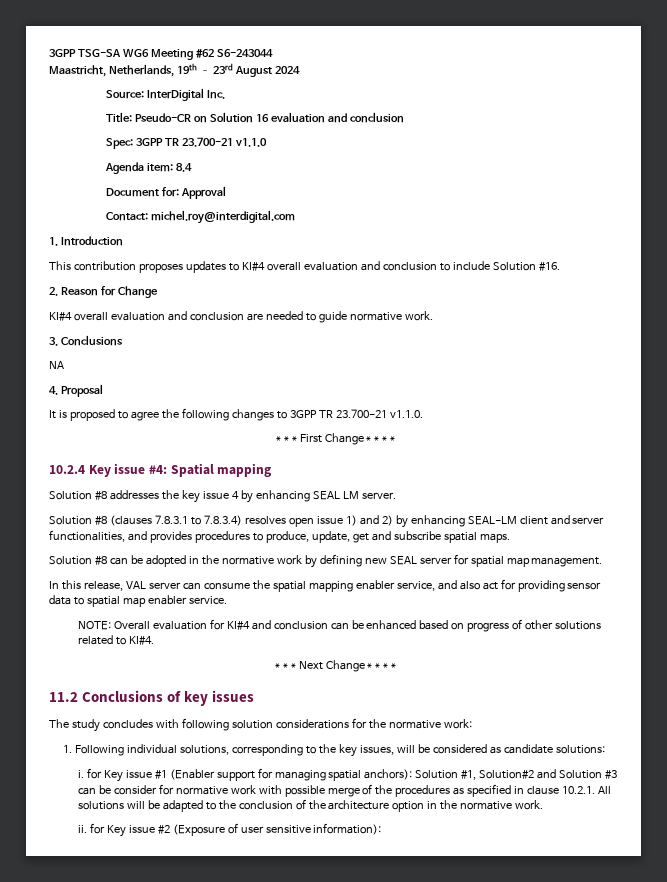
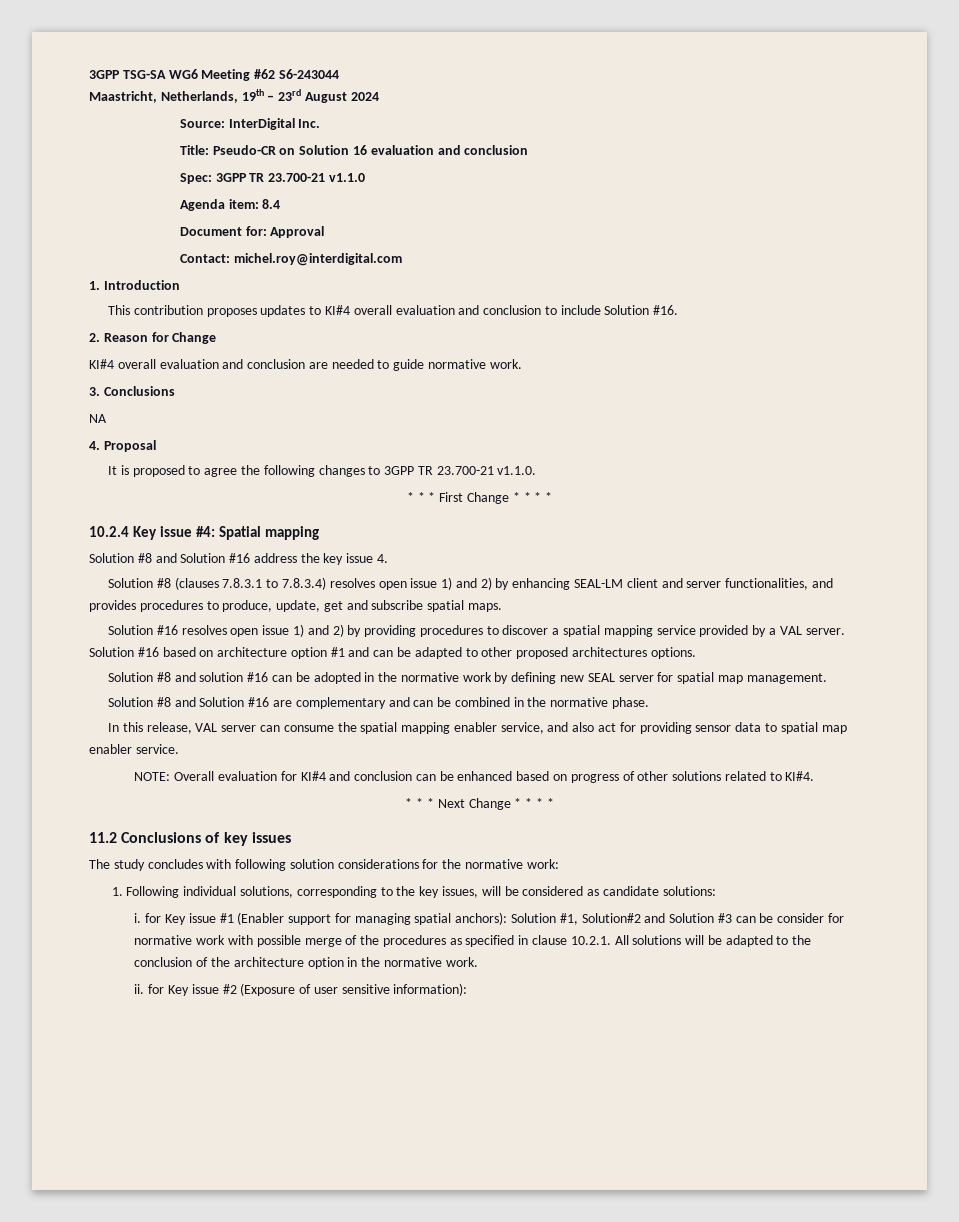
- Solution #8 addresses the key issue 4 by enhancing SEAL LM server.
+ Solution #8 and Solution #16 address the key issue 4.
- Solution #8 can be adopted in the normative work by defining new SEAL server for spatial map management.
+ Solution #16 resolves open issue 1) and 2) by providing procedures to discover a spatial mapping service provided by a VAL server. Solution #16 based on architecture option #1 and can be adapted to other proposed architectures options.
+ Solution #8 and solution #16 can be adopted in the normative work by defining new SEAL server for spatial map management.
+ Solution #8 and Solution #16 are complementary and can be combined in the normative phase.

